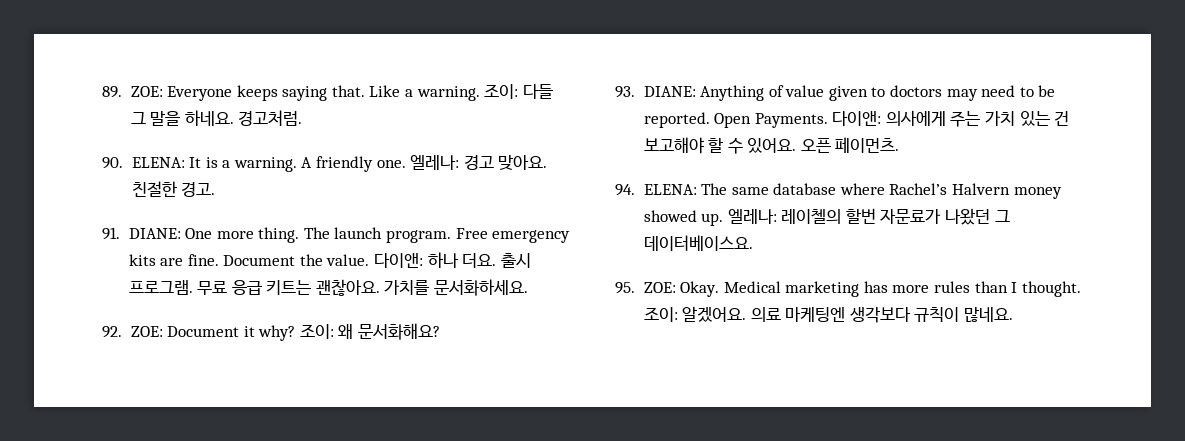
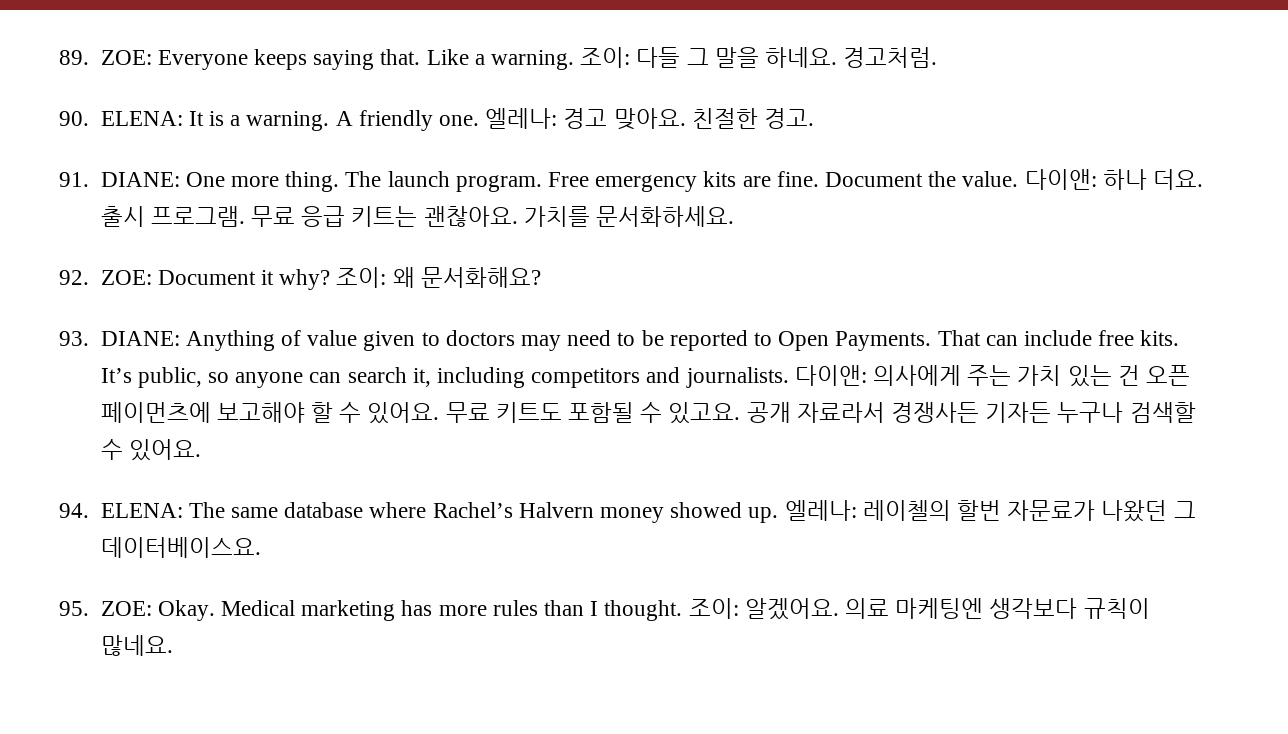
- 93. DIANE: Anything of value given to doctors may need to be reported. Open Payments.
+ 93. DIANE: Anything of value given to doctors may need to be reported to Open Payments. That can include free kits. It’s public, so anyone can search it, including competitors and journalists.
- 다이앤: 의사에게 주는 가치 있는 건 보고해야 할 수 있어요.
+ 다이앤: 의사에게 주는 가치 있는 건 오픈 페이먼츠에 보고해야 할 수 있어요.
- 오픈 페이먼츠.
+ 무료 키트도 포함될 수 있고요. 공개 자료라서 경쟁사든 기자든 누구나 검색할 수 있어요.

